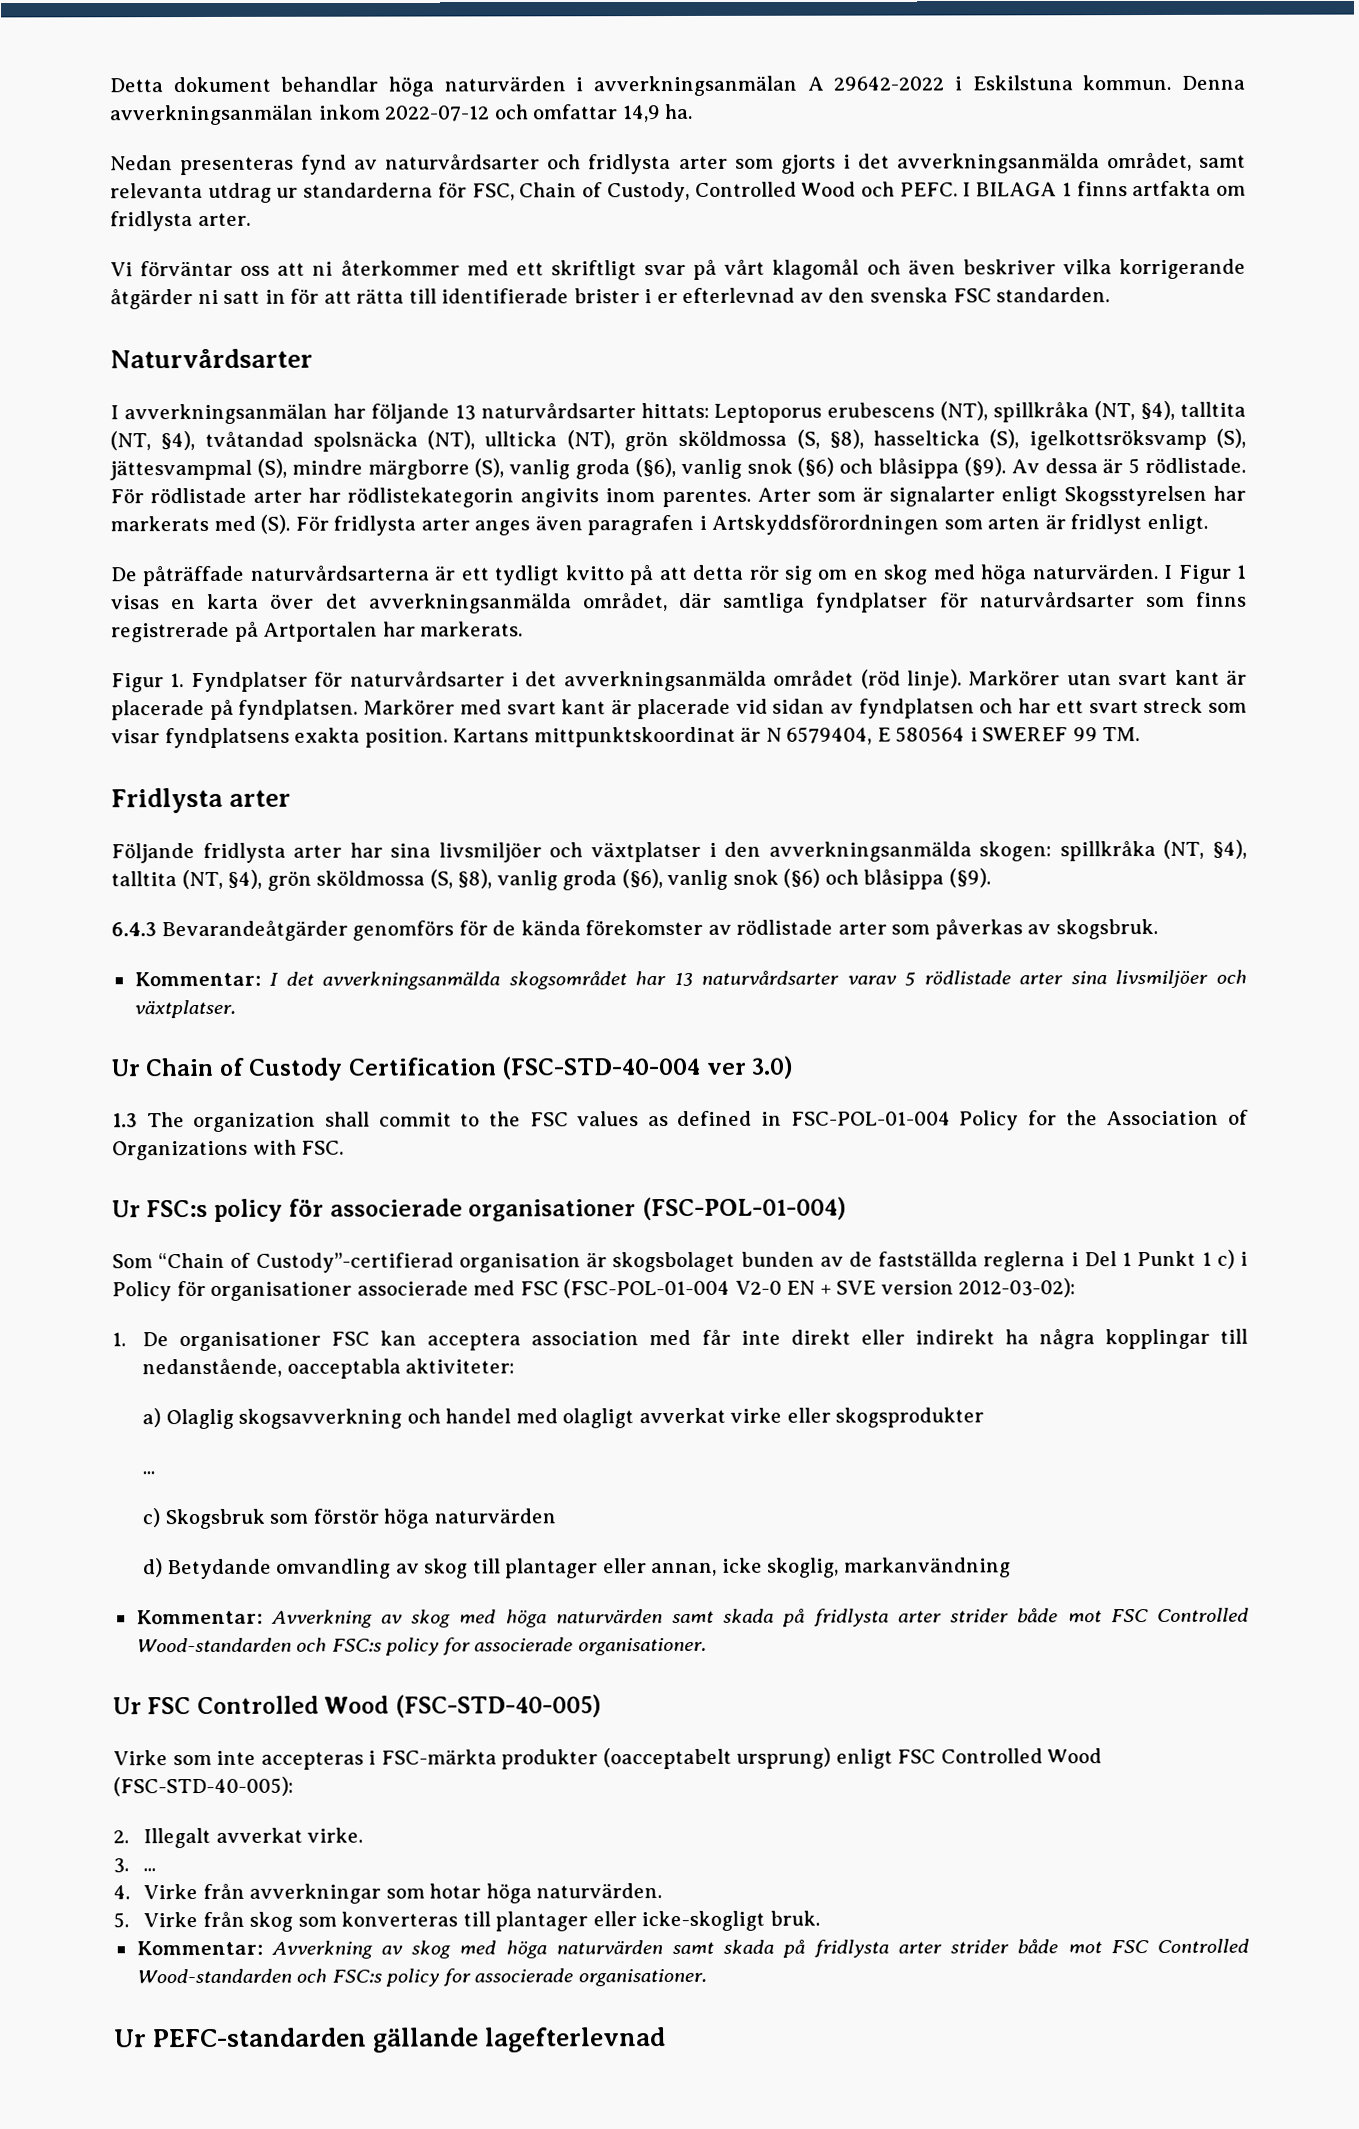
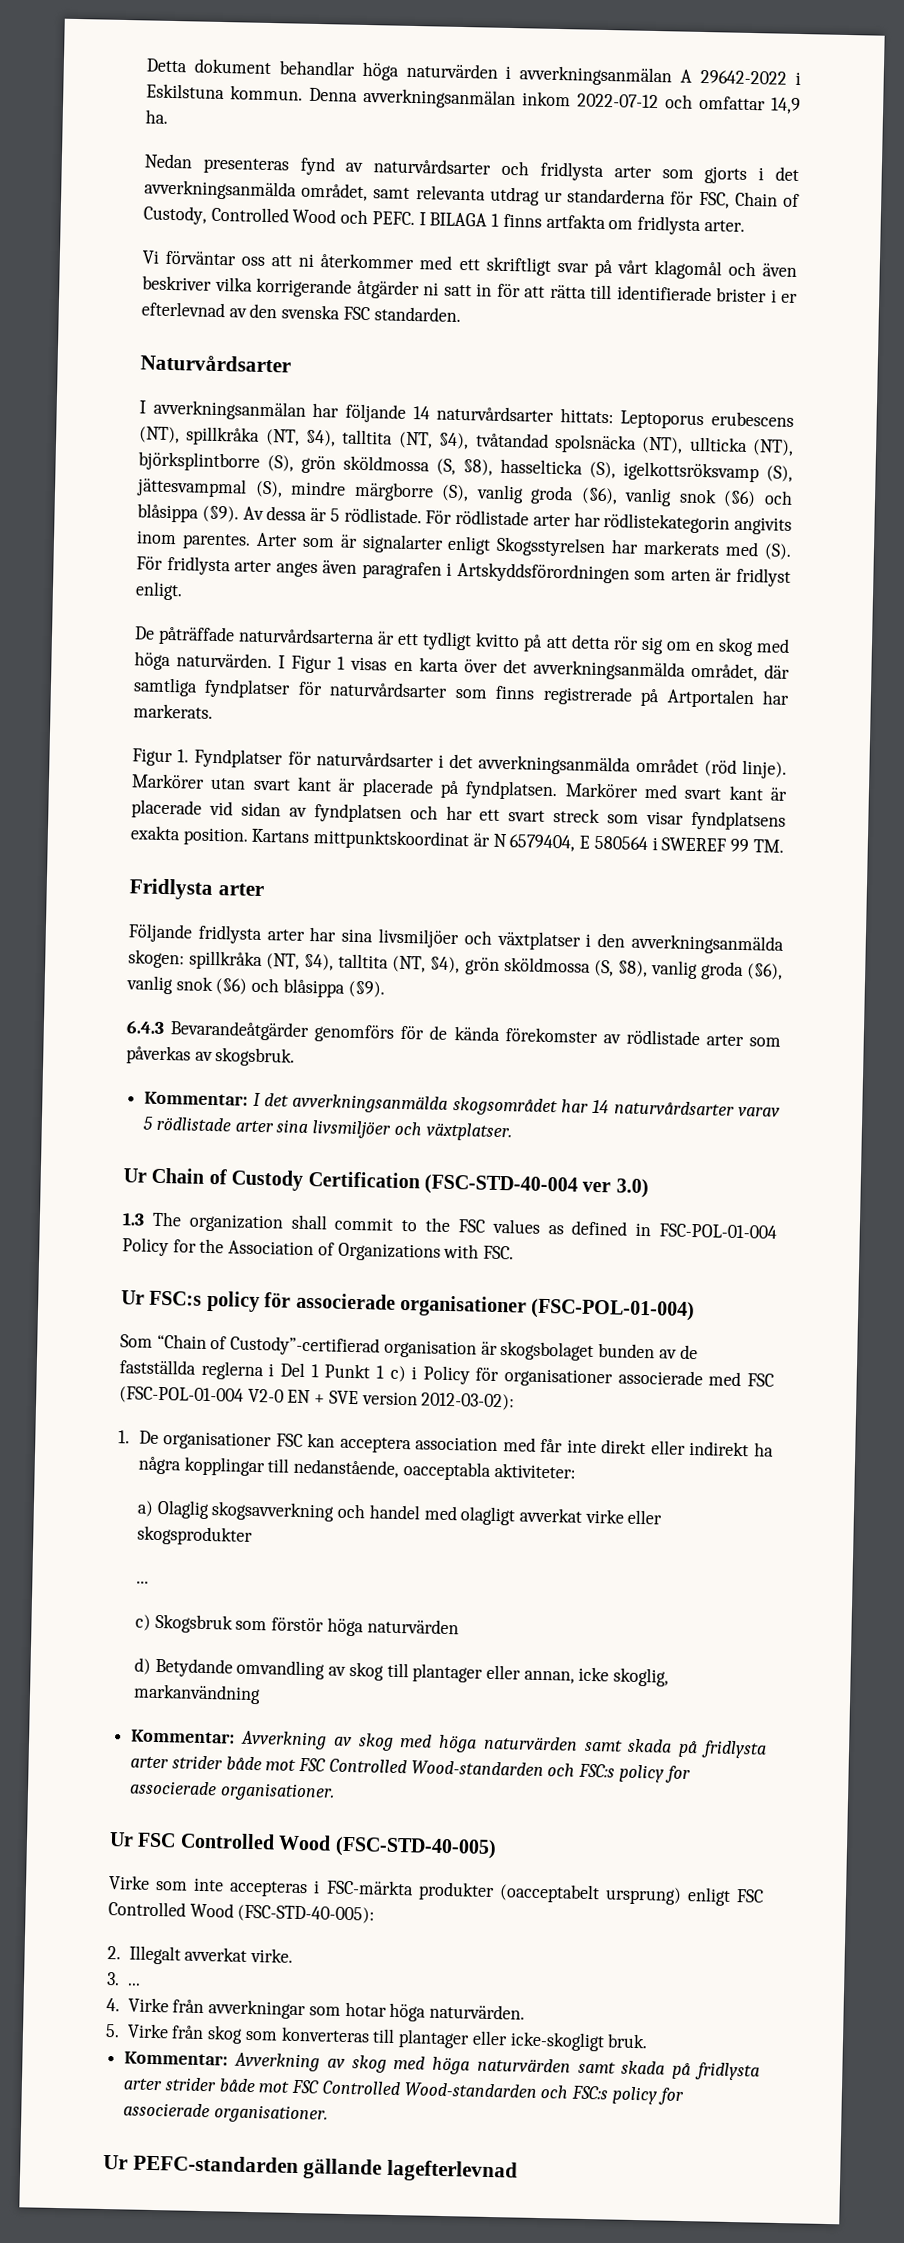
- I avverkningsanmälan har följande 13 naturvårdsarter hittats: Leptoporus erubescens (NT), spillkråka (NT, §4), talltita (NT, §4), tvåtandad spolsnäcka (NT), ullticka (NT), grön sköldmossa (S, §8), hasselticka (S), igelkottsröksvamp (S), jättesvampmal (S), mindre märgborre (S), vanlig groda (§6), vanlig snok (§6) och blåsippa (§9).
+ I avverkningsanmälan har följande 14 naturvårdsarter hittats: Leptoporus erubescens (NT), spillkråka (NT, §4), talltita (NT, §4), tvåtandad spolsnäcka (NT), ullticka (NT), björksplintborre (S), grön sköldmossa (S, §8), hasselticka (S), igelkottsröksvamp (S), jättesvampmal (S), mindre märgborre (S), vanlig groda (§6), vanlig snok (§6) och blåsippa (§9).
- Kommentar: I det avverkningsanmälda skogsområdet har 13 naturvårdsarter varav 5 rödlistade arter sina livsmiljöer och växtplatser.
+ Kommentar: I det avverkningsanmälda skogsområdet har 14 naturvårdsarter varav 5 rödlistade arter sina livsmiljöer och växtplatser.

